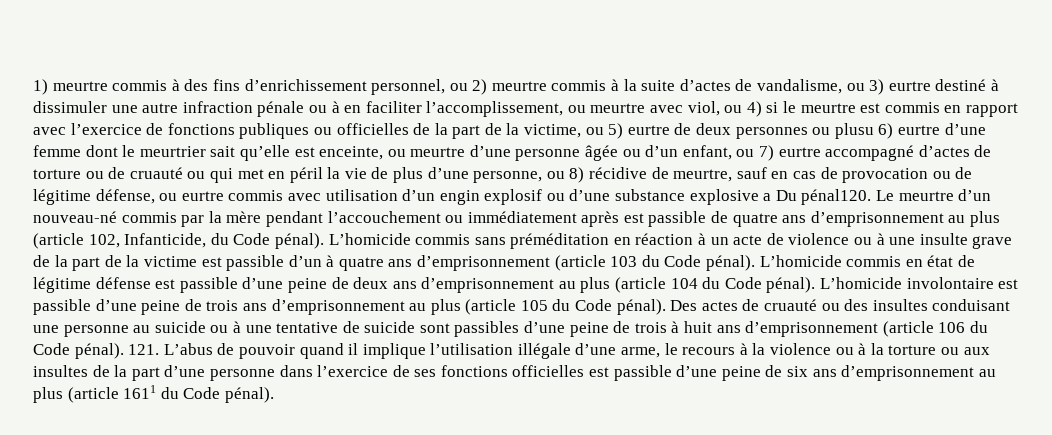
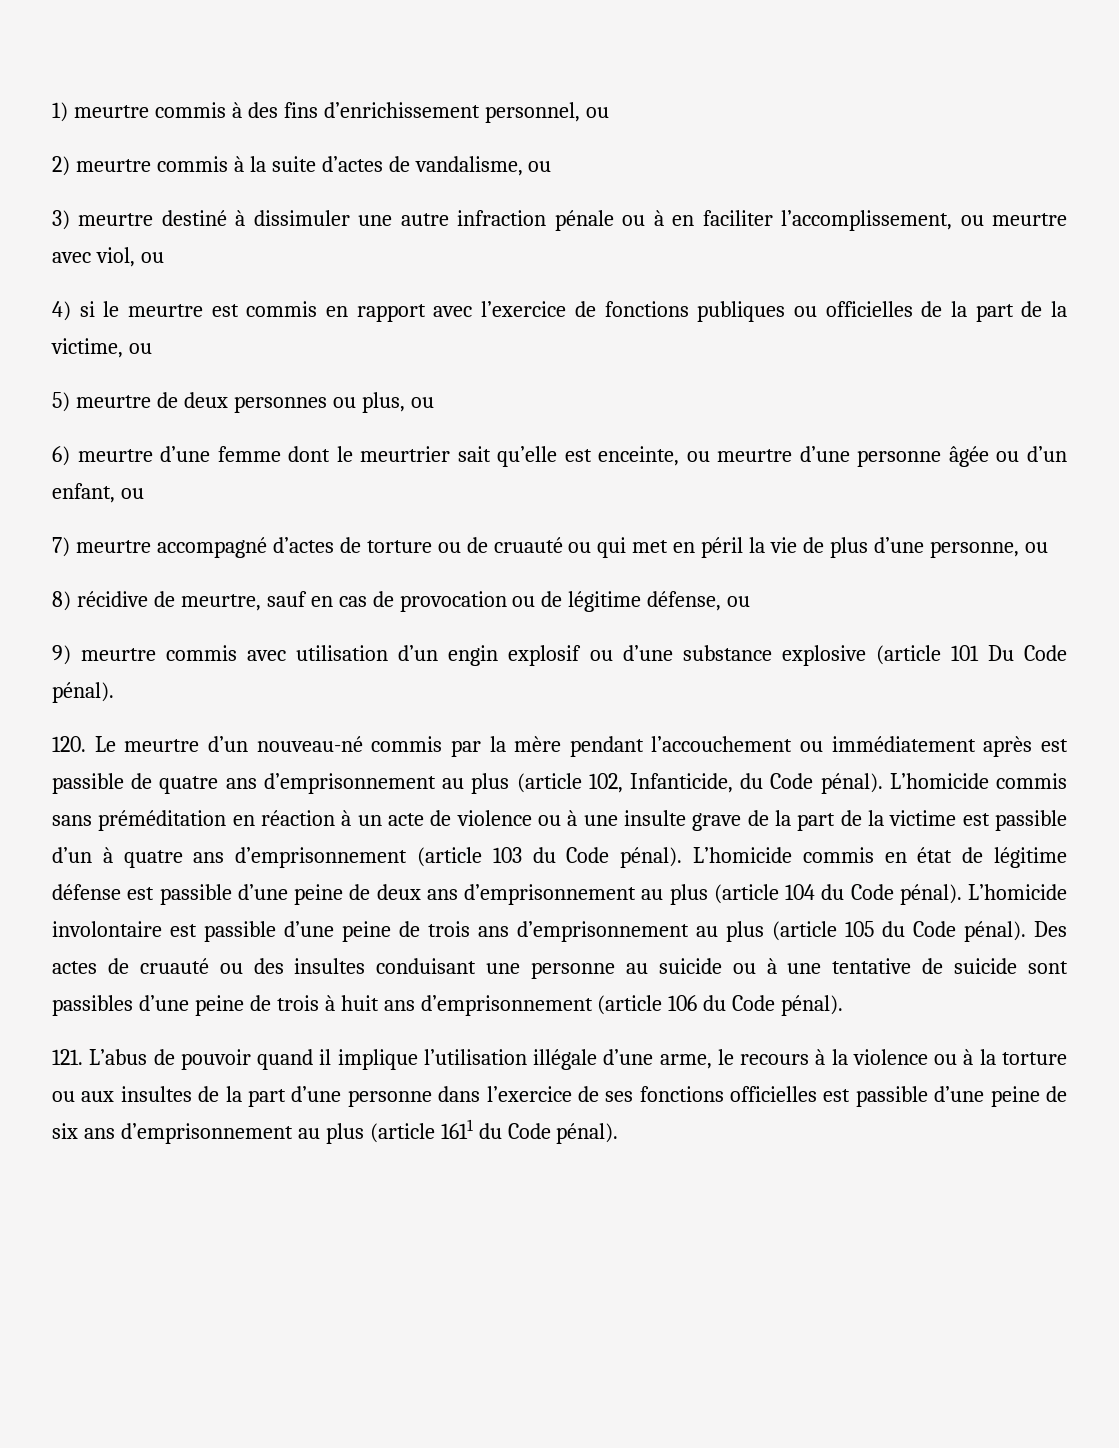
- 1) meurtre commis à des fins d’enrichissement personnel, ou 2) meurtre commis à la suite d’actes de vandalisme, ou 3) eurtre destiné à dissimuler une autre infraction pénale ou à en faciliter l’accomplissement, ou meurtre avec viol, ou 4) si le meurtre est commis en rapport avec l’exercice de fonctions publiques ou officielles de la part de la victime, ou 5) eurtre de deux personnes ou plusu 6) eurtre d’une femme dont le meurtrier sait qu’elle est enceinte, ou meurtre d’une personne âgée ou d’un enfant, ou 7) eurtre accompagné d’actes de torture ou de cruauté ou qui met en péril la vie de plus d’une personne, ou 8) récidive de meurtre, sauf en cas de provocation ou de légitime défense, ou eurtre commis avec utilisation d’un engin explosif ou d’une substance explosive a Du pénal120. Le meurtre d’un nouveau-né commis par la mère pendant l’accouchement ou immédiatement après est passible de quatre ans d’emprisonnement au plus (article 102, Infanticide, du Code pénal).
+ 1) meurtre commis à des fins d’enrichissement personnel, ou
+ 2) meurtre commis à la suite d’actes de vandalisme, ou
+ 3) meurtre destiné à dissimuler une autre infraction pénale ou à en faciliter l’accomplissement, ou meurtre avec viol, ou
+ 4) si le meurtre est commis en rapport avec l’exercice de fonctions publiques ou officielles de la part de la victime, ou
+ 5) meurtre de deux personnes ou plus, ou
+ 6) meurtre d’une femme dont le meurtrier sait qu’elle est enceinte, ou meurtre d’une personne âgée ou d’un enfant, ou
+ 7) meurtre accompagné d’actes de torture ou de cruauté ou qui met en péril la vie de plus d’une personne, ou
+ 8) récidive de meurtre, sauf en cas de provocation ou de légitime défense, ou
+ 9) meurtre commis avec utilisation d’un engin explosif ou d’une substance explosive (article 101 Du Code pénal).
+ 120. Le meurtre d’un nouveau-né commis par la mère pendant l’accouchement ou immédiatement après est passible de quatre ans d’emprisonnement au plus (article 102, Infanticide, du Code pénal).
- Des actes de cruauté ou des insultes conduisant une personne au suicide ou à une tentative de suicide sont passibles d’une peine de trois à huit ans d’emprisonnement (article 106 du Code pénal). 121. L’abus de pouvoir quand il implique l’utilisation illégale d’une arme, le recours à la violence ou à la torture ou aux insultes de la part d’une personne dans l’exercice de ses fonctions officielles est passible d’une peine de six ans d’emprisonnement au plus (article 1611 du Code pénal).
+ Des actes de cruauté ou des insultes conduisant une personne au suicide ou à une tentative de suicide sont passibles d’une peine de trois à huit ans d’emprisonnement (article 106 du Code pénal).
+ 121. L’abus de pouvoir quand il implique l’utilisation illégale d’une arme, le recours à la violence ou à la torture ou aux insultes de la part d’une personne dans l’exercice de ses fonctions officielles est passible d’une peine de six ans d’emprisonnement au plus (article 1611 du Code pénal).

